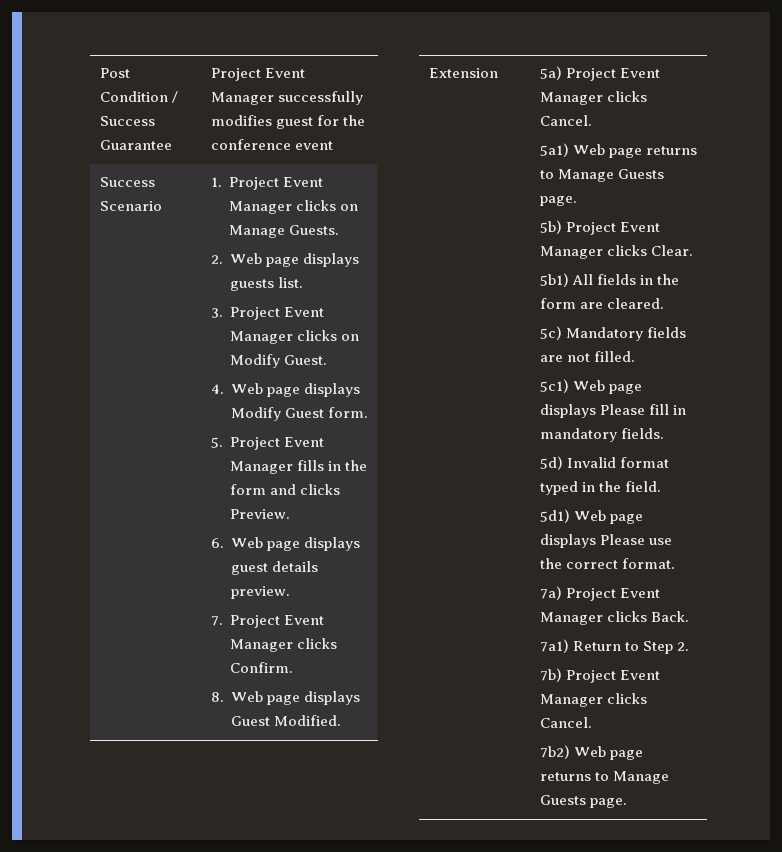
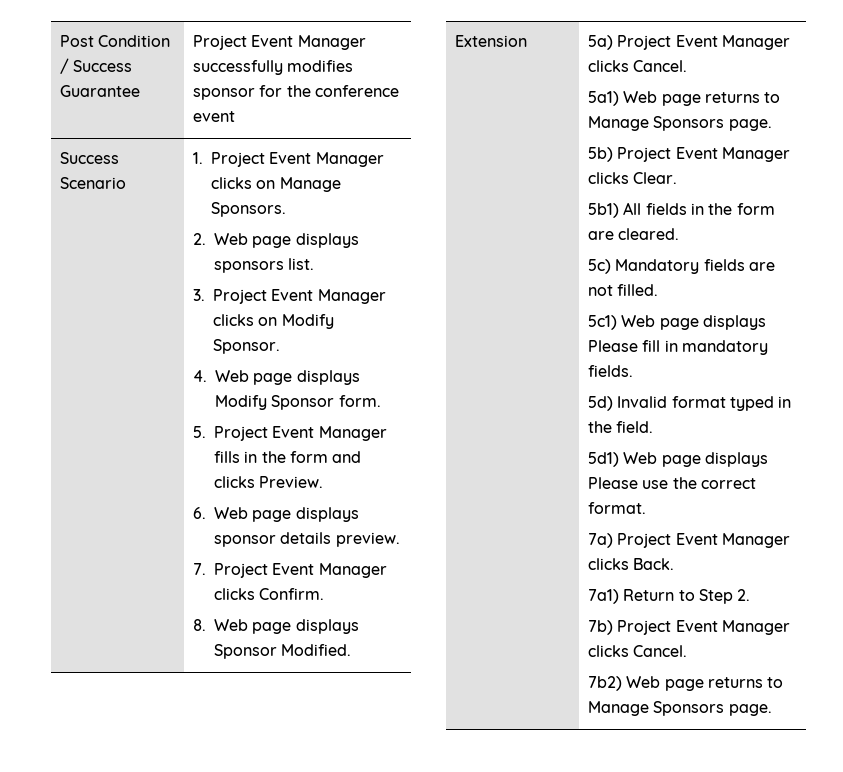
- Post Condition / Success Guarantee | Project Event Manager successfully modifies guest for the conference event
+ Post Condition / Success Guarantee | Project Event Manager successfully modifies sponsor for the conference event
- 1. Project Event Manager clicks on Manage Guests.
+ 1. Project Event Manager clicks on Manage Sponsors.
- 2. Web page displays guests list.
+ 2. Web page displays sponsors list.
- 3. Project Event Manager clicks on Modify Guest.
+ 3. Project Event Manager clicks on Modify Sponsor.
- 4. Web page displays Modify Guest form.
+ 4. Web page displays Modify Sponsor form.
- 6. Web page displays guest details preview.
+ 6. Web page displays sponsor details preview.
- 8. Web page displays Guest Modified.
+ 8. Web page displays Sponsor Modified.
- 5a1) Web page returns to Manage Guests page.
+ 5a1) Web page returns to Manage Sponsors page.
- 7b2) Web page returns to Manage Guests page.
+ 7b2) Web page returns to Manage Sponsors page.

